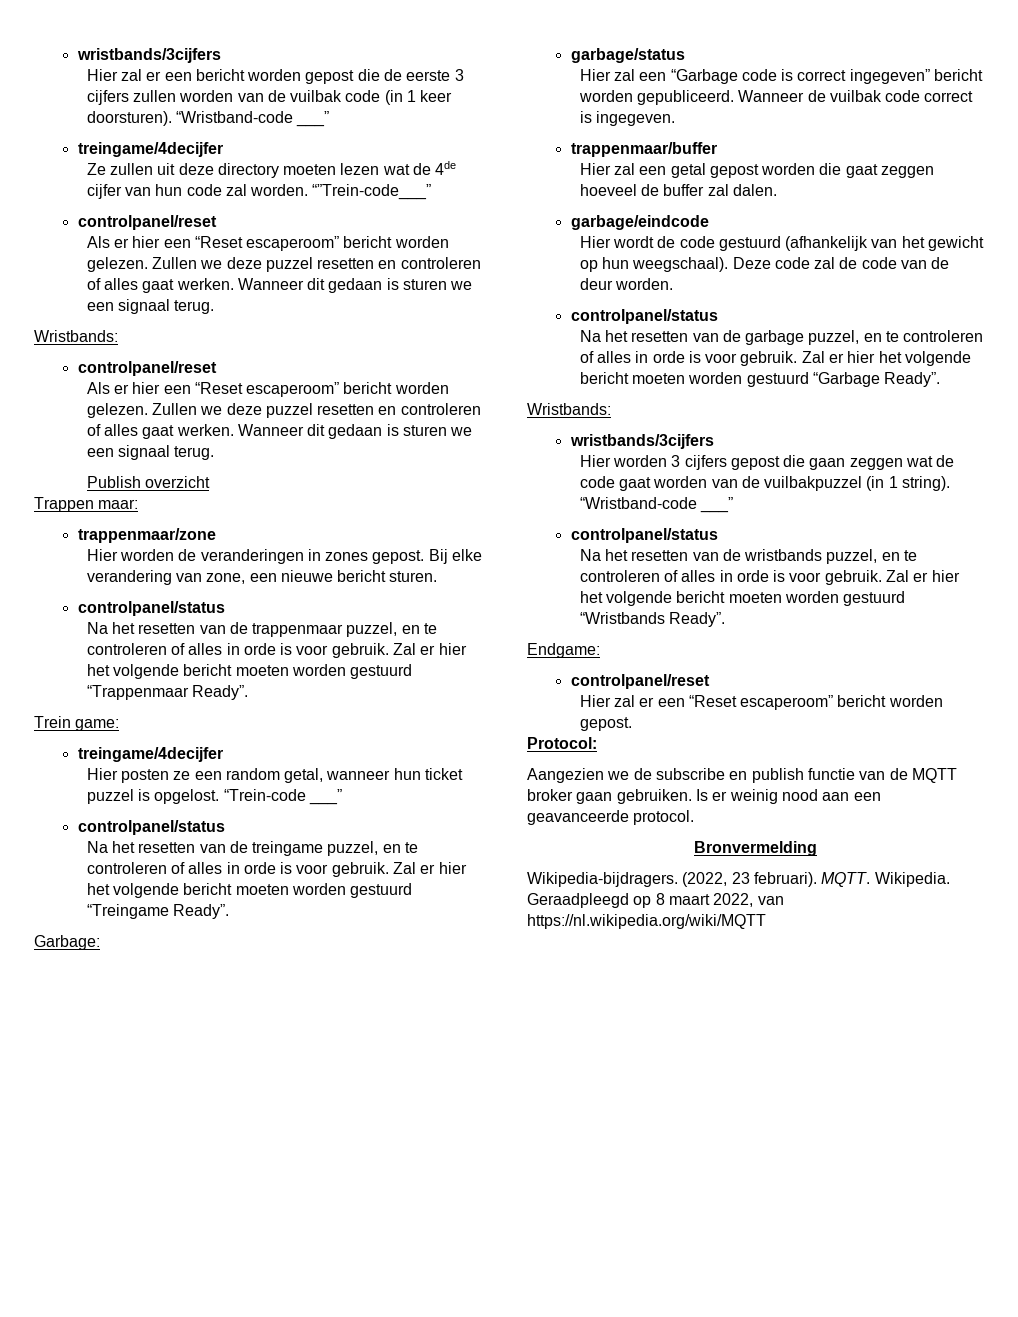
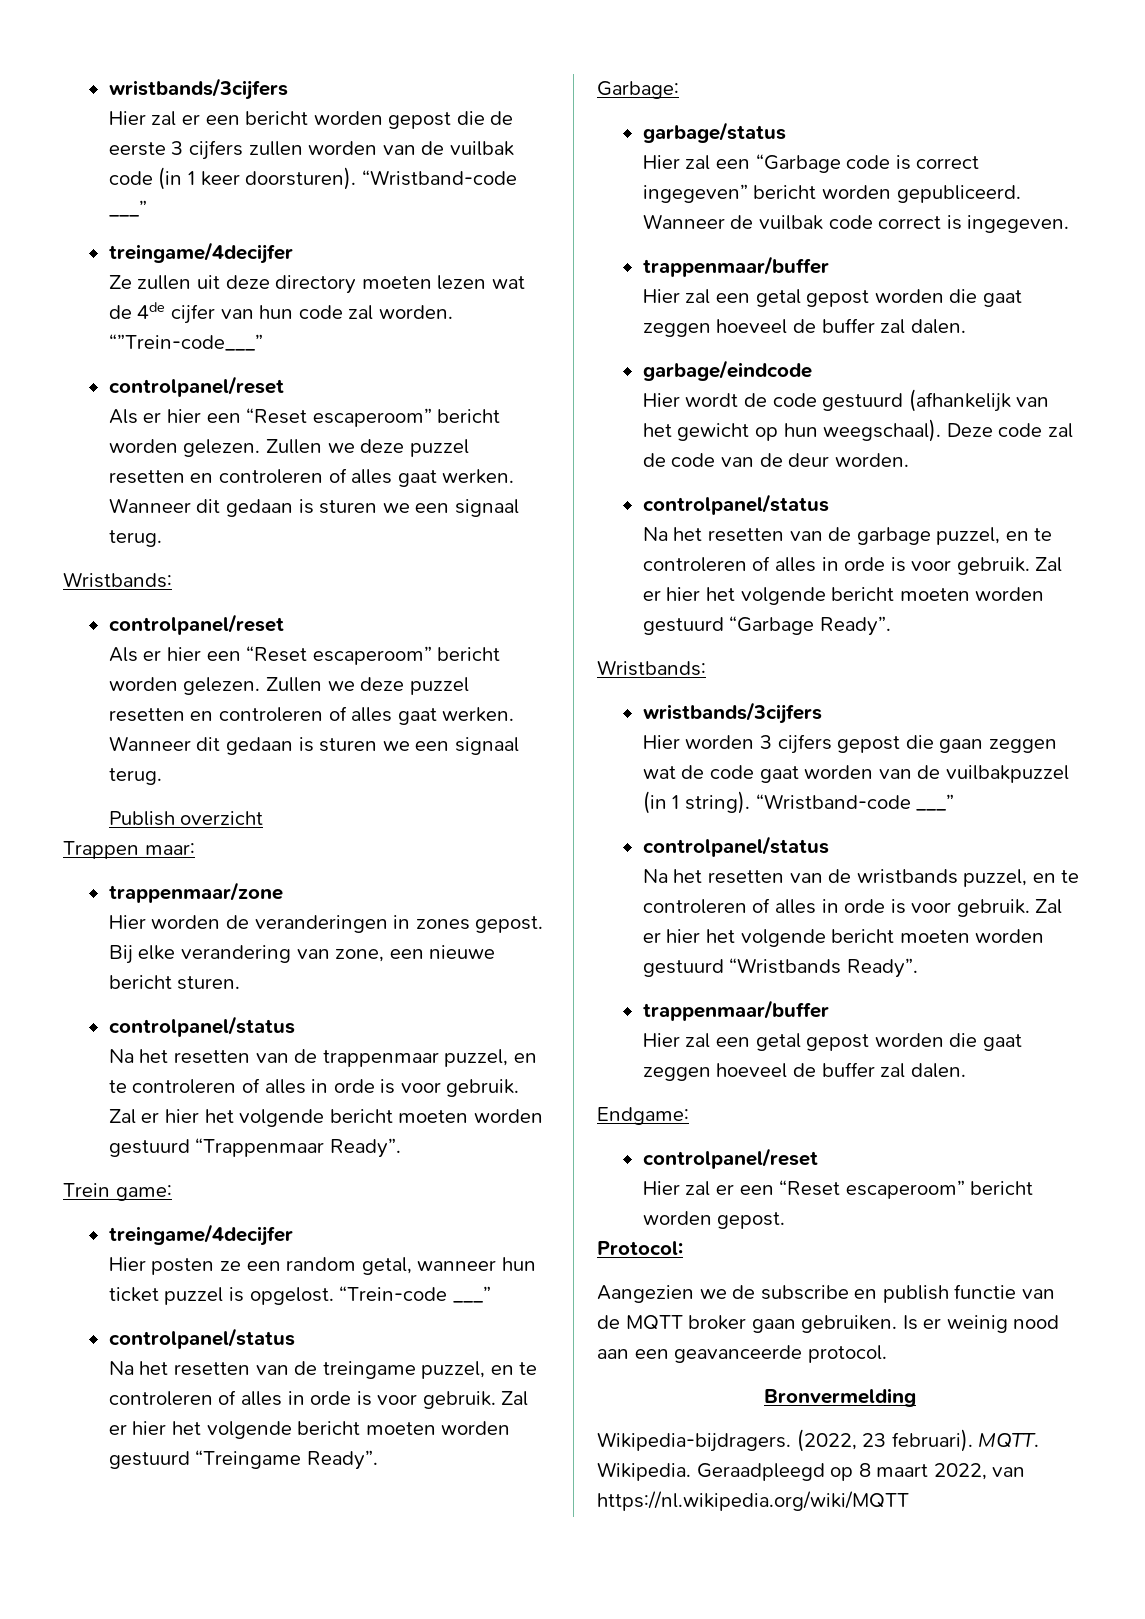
  Zal er hier het volgende bericht moeten worden gestuurd “Wristbands Ready”.
+ trappenmaar/buffer
+ Hier zal een getal gepost worden die gaat zeggen hoeveel de buffer zal dalen.

